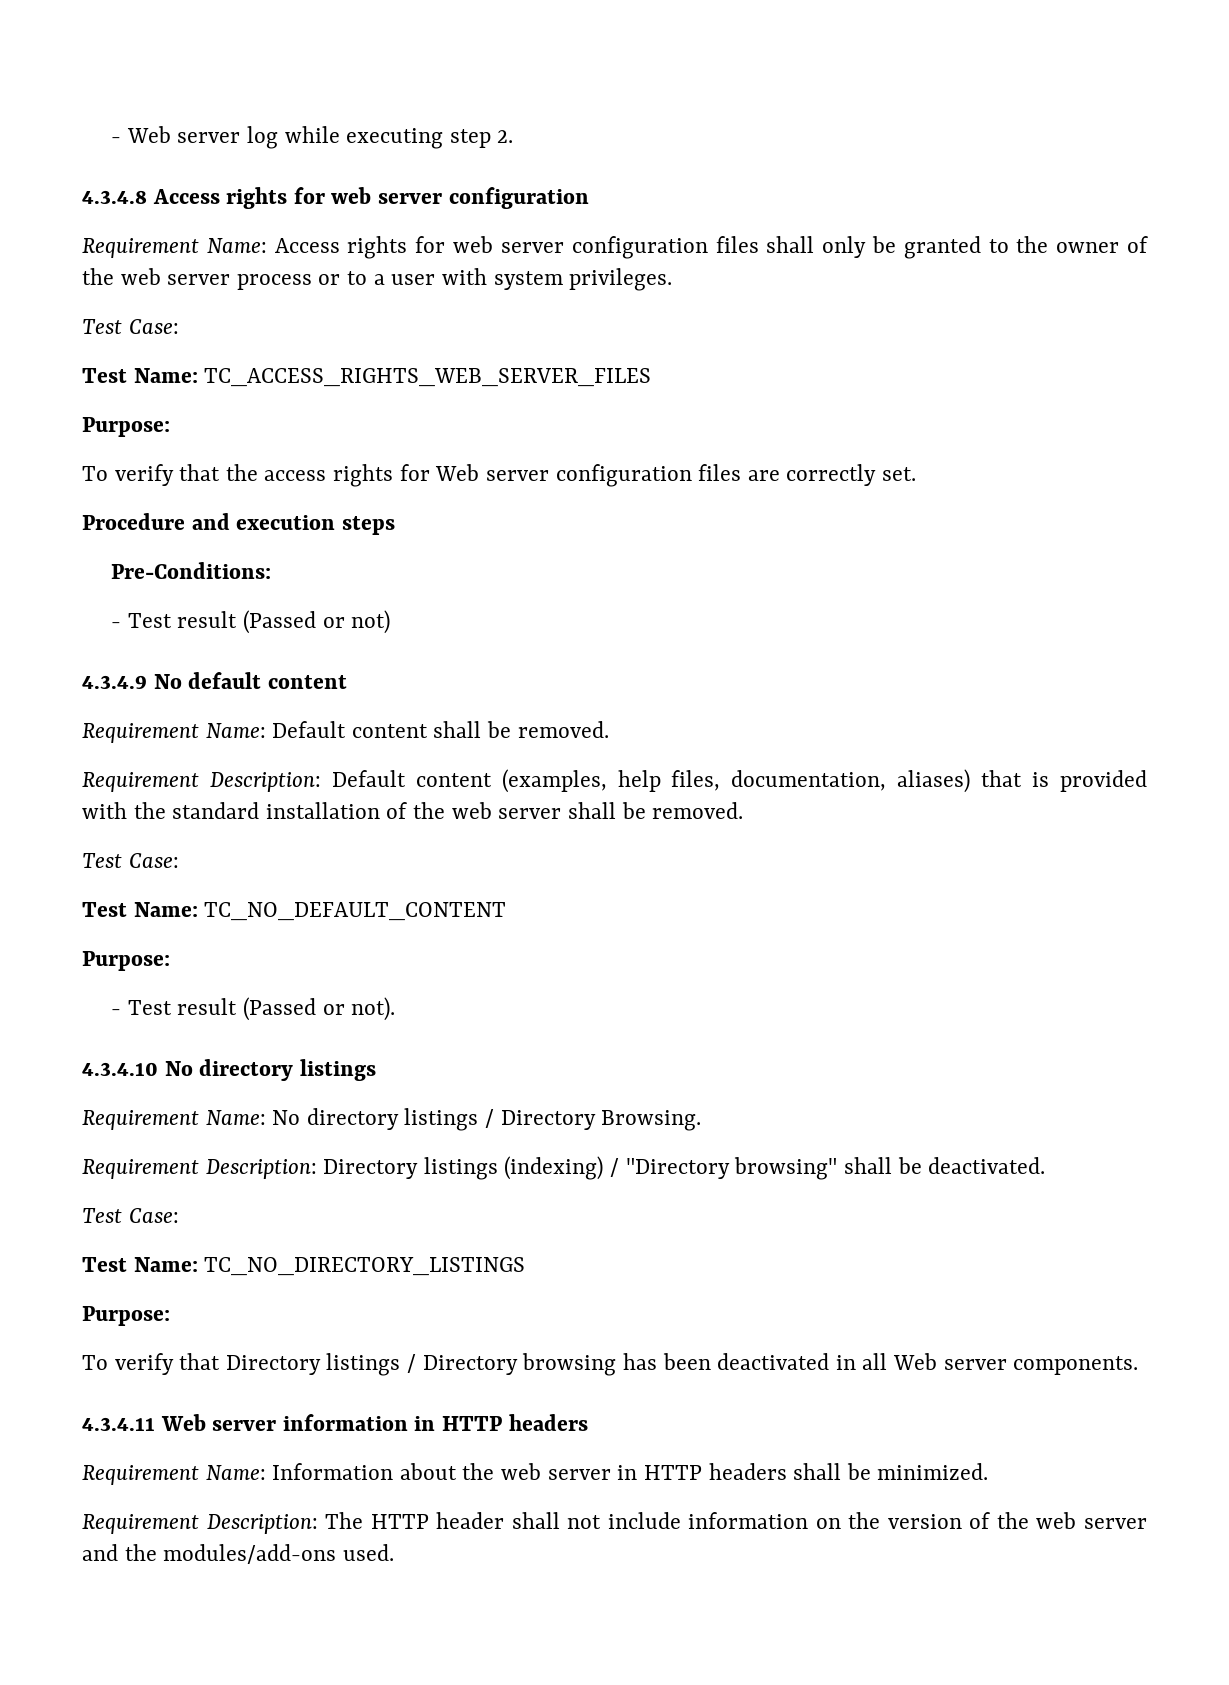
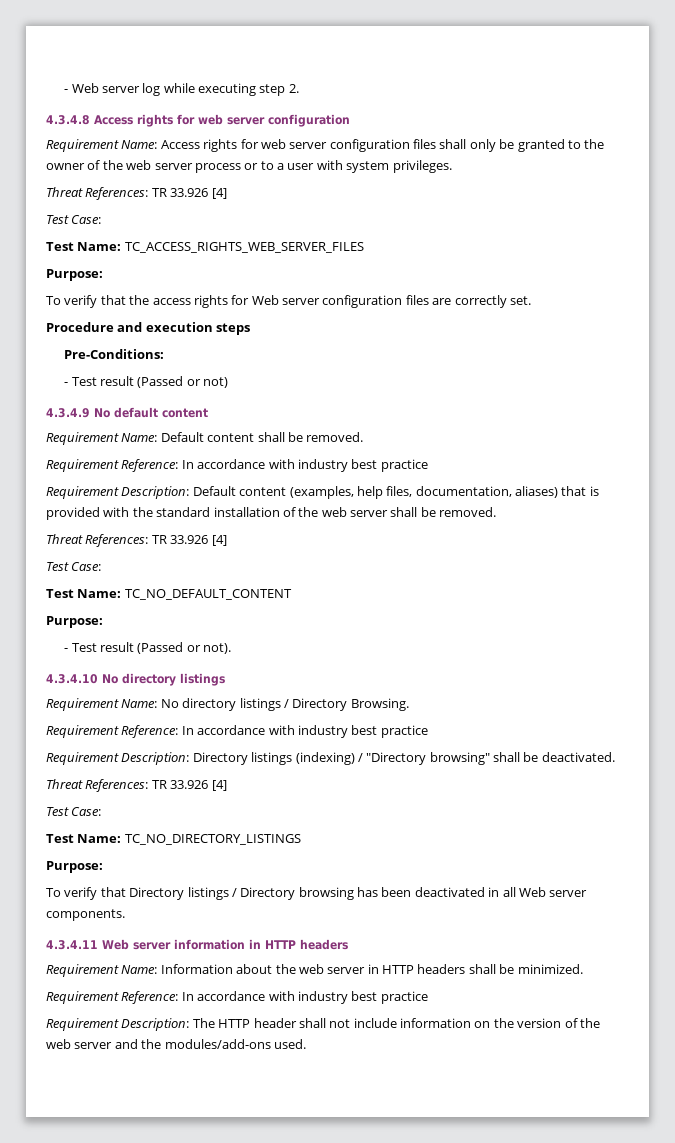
  Requirement Name: Access rights for web server configuration files shall only be granted to the owner of the web server process or to a user with system privileges.
+ Threat References: TR 33.926 [4]
  Requirement Name: Default content shall be removed.
+ Requirement Reference: In accordance with industry best practice
  Requirement Description: Default content (examples, help files, documentation, aliases) that is provided with the standard installation of the web server shall be removed.
+ Threat References: TR 33.926 [4]
  Requirement Name: No directory listings / Directory Browsing.
+ Requirement Reference: In accordance with industry best practice
  Requirement Description: Directory listings (indexing) / "Directory browsing" shall be deactivated.
+ Threat References: TR 33.926 [4]
  Requirement Name: Information about the web server in HTTP headers shall be minimized.
+ Requirement Reference: In accordance with industry best practice

